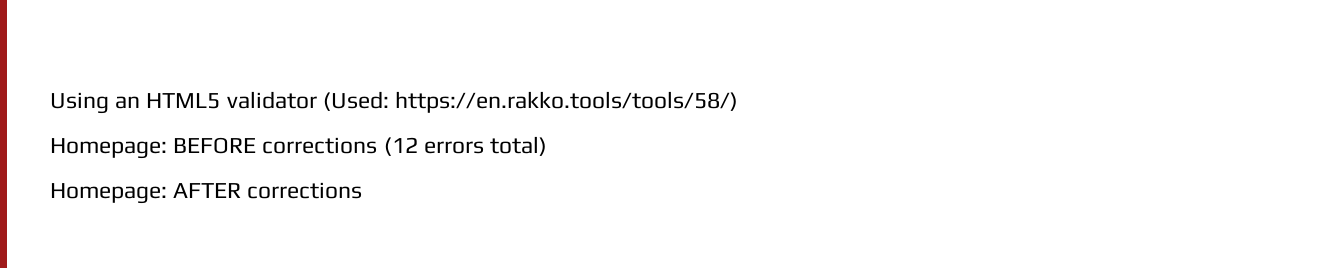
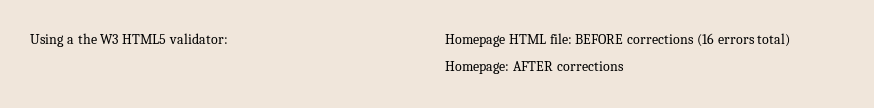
- Using an HTML5 validator (Used: https://en.rakko.tools/tools/58/)
- Homepage: BEFORE corrections (12 errors total)
+ Using a the W3 HTML5 validator:
+ Homepage HTML file: BEFORE corrections (16 errors total)

